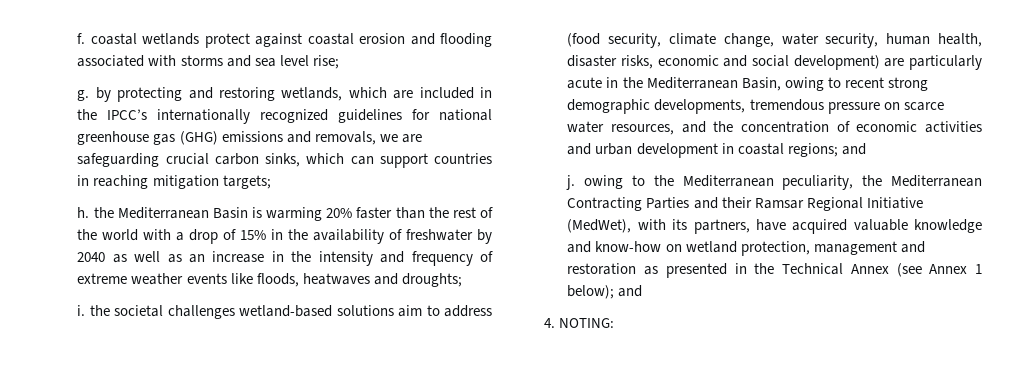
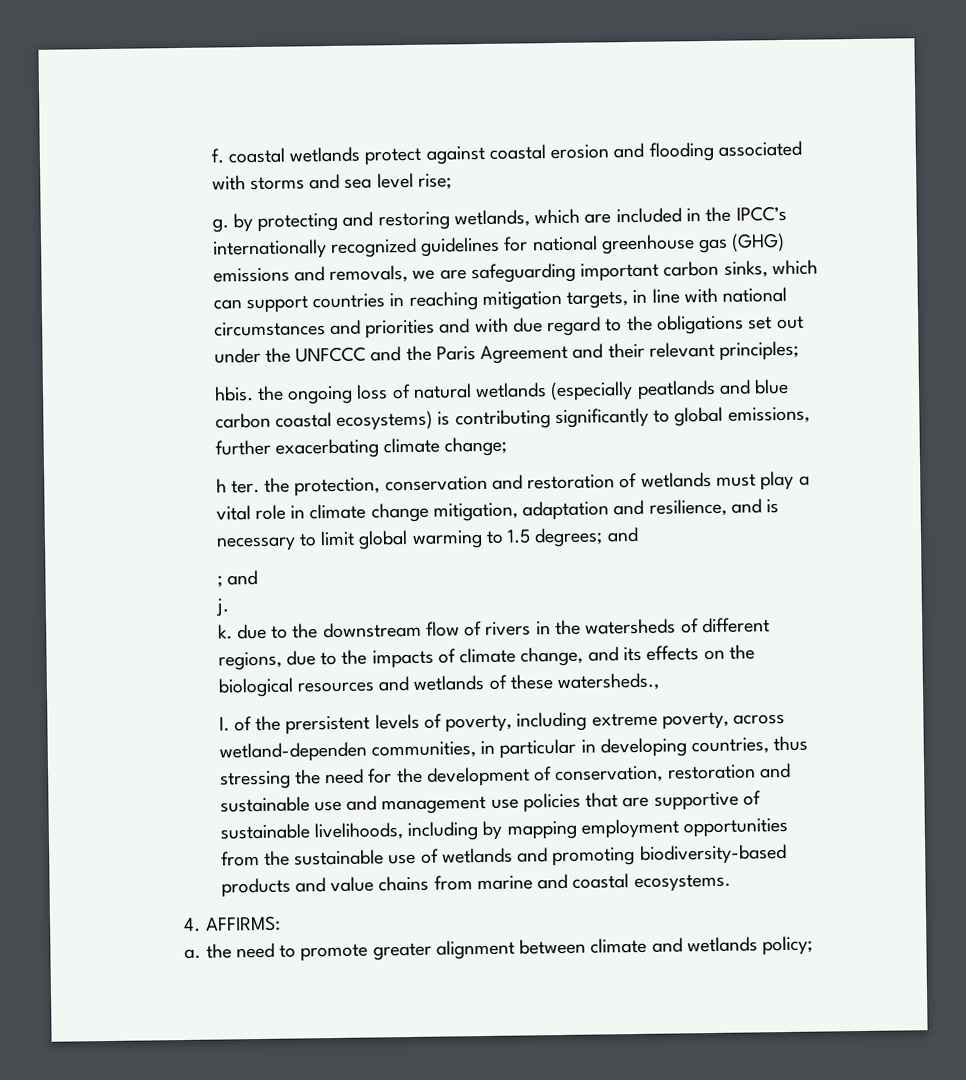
- g. by protecting and restoring wetlands, which are included in the IPCC’s internationally recognized guidelines for national greenhouse gas (GHG) emissions and removals, we are safeguarding crucial carbon sinks, which can support countries in reaching mitigation targets;
- h. the Mediterranean Basin is warming 20% faster than the rest of the world with a drop of 15% in the availability of freshwater by 2040 as well as an increase in the intensity and frequency of extreme weather events like floods, heatwaves and droughts;
- i. the societal challenges wetland-based solutions aim to address (food security, climate change, water security, human health, disaster risks, economic and social development) are particularly acute in the Mediterranean Basin, owing to recent strong demographic developments, tremendous pressure on scarce water resources, and the concentration of economic activities and urban development in coastal regions; and
- j. owing to the Mediterranean peculiarity, the Mediterranean Contracting Parties and their Ramsar Regional Initiative (MedWet), with its partners, have acquired valuable knowledge and know-how on wetland protection, management and restoration as presented in the Technical Annex (see Annex 1 below); and
- 4. NOTING:
+ g. by protecting and restoring wetlands, which are included in the IPCC’s internationally recognized guidelines for national greenhouse gas (GHG) emissions and removals, we are safeguarding important carbon sinks, which can support countries in reaching mitigation targets, in line with national circumstances and priorities and with due regard to the obligations set out under the UNFCCC and the Paris Agreement and their relevant principles;
+ hbis. the ongoing loss of natural wetlands (especially peatlands and blue carbon coastal ecosystems) is contributing significantly to global emissions, further exacerbating climate change;
+ h ter. the protection, conservation and restoration of wetlands must play a vital role in climate change mitigation, adaptation and resilience, and is necessary to limit global warming to 1.5 degrees; and
+ ; and
+ j.
+ k. due to the downstream flow of rivers in the watersheds of different regions, due to the impacts of climate change, and its effects on the biological resources and wetlands of these watersheds.,
+ l. of the prersistent levels of poverty, including extreme poverty, across wetland-dependen communities, in particular in developing countries, thus stressing the need for the development of conservation, restoration and sustainable use and management use policies that are supportive of sustainable livelihoods, including by mapping employment opportunities from the sustainable use of wetlands and promoting biodiversity-based products and value chains from marine and coastal ecosystems.
+ 4. AFFIRMS:
+ a. the need to promote greater alignment between climate and wetlands policy;

